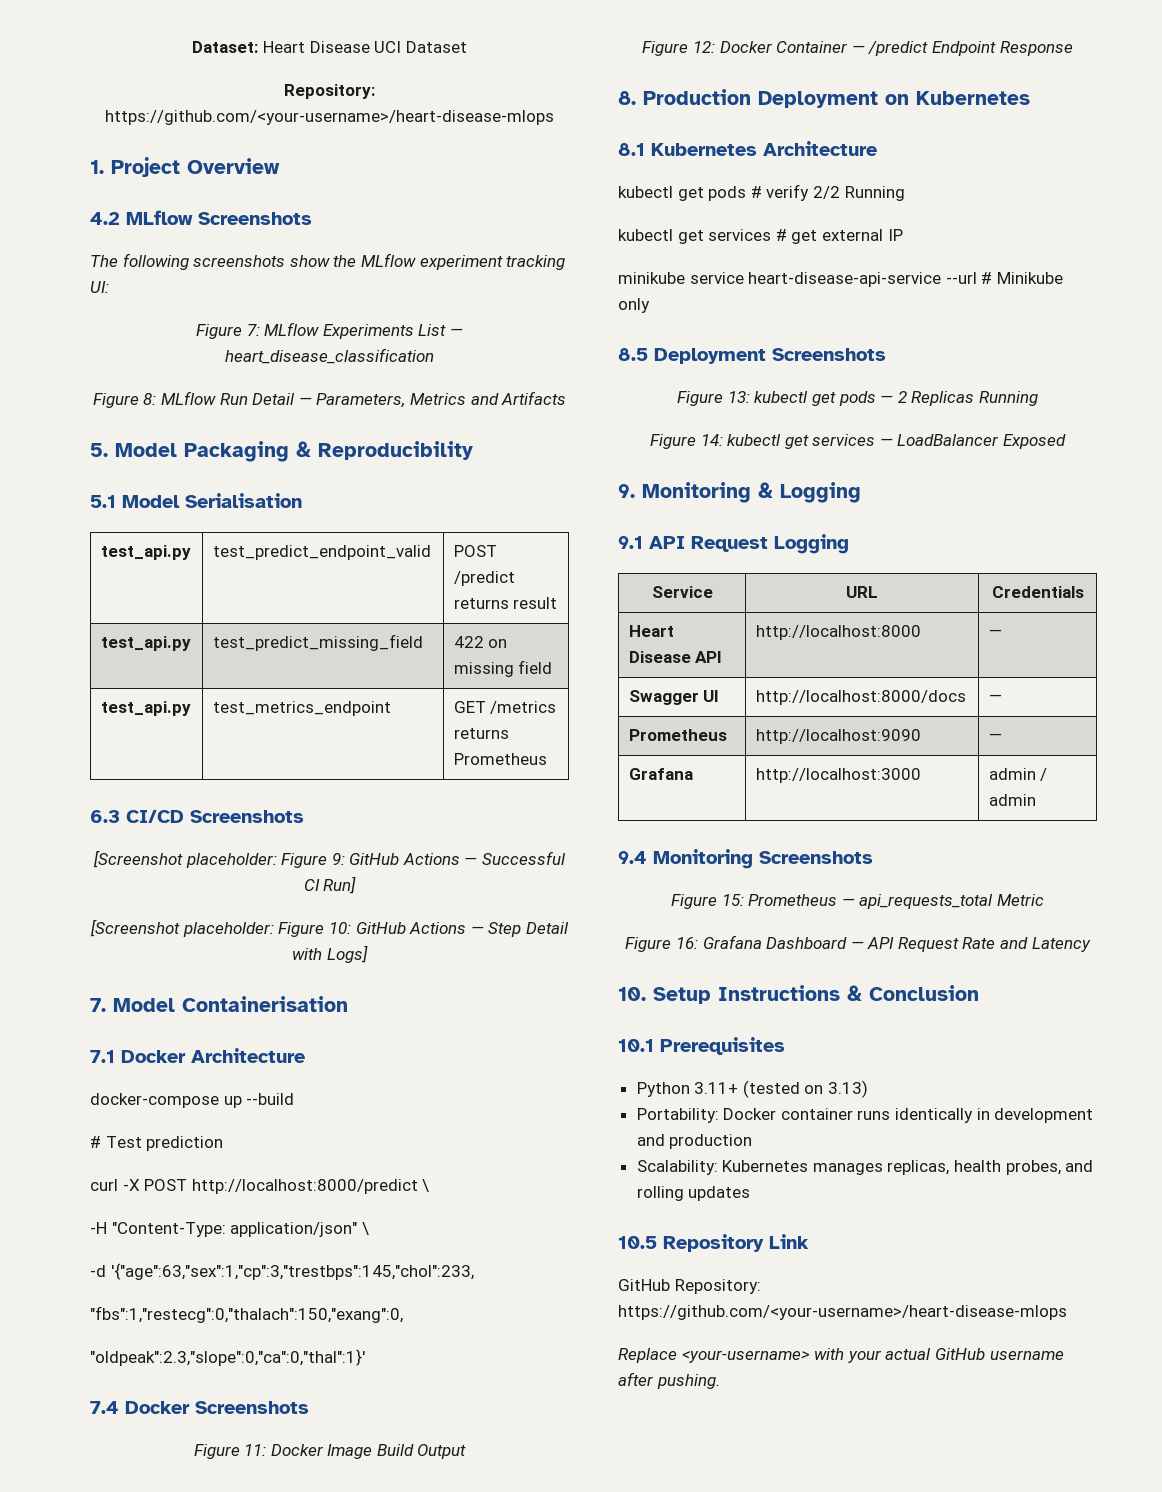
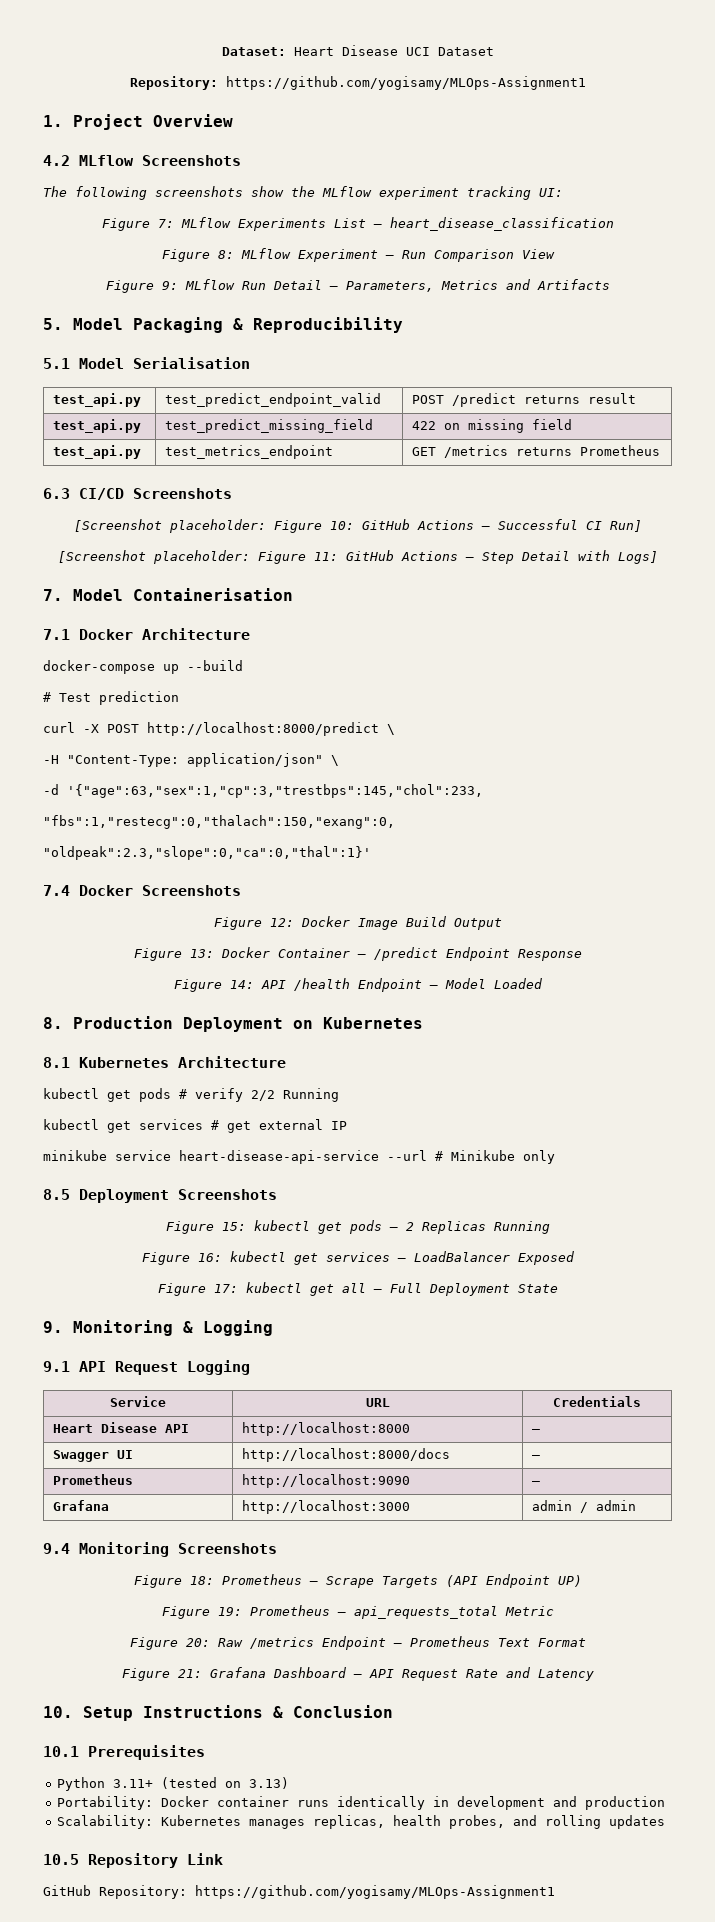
  Dataset: Heart Disease UCI Dataset
- Repository: https://github.com/<your-username>/heart-disease-mlops
+ Repository: https://github.com/yogisamy/MLOps-Assignment1
- Figure 8: MLflow Run Detail — Parameters, Metrics and Artifacts
+ Figure 8: MLflow Experiment — Run Comparison View
+ Figure 9: MLflow Run Detail — Parameters, Metrics and Artifacts
- [Screenshot placeholder: Figure 9: GitHub Actions — Successful CI Run]
+ [Screenshot placeholder: Figure 10: GitHub Actions — Successful CI Run]
- [Screenshot placeholder: Figure 10: GitHub Actions — Step Detail with Logs]
+ [Screenshot placeholder: Figure 11: GitHub Actions — Step Detail with Logs]
- Figure 11: Docker Image Build Output
+ Figure 12: Docker Image Build Output
- Figure 12: Docker Container — /predict Endpoint Response
+ Figure 13: Docker Container — /predict Endpoint Response
+ Figure 14: API /health Endpoint — Model Loaded
- Figure 13: kubectl get pods — 2 Replicas Running
+ Figure 15: kubectl get pods — 2 Replicas Running
- Figure 14: kubectl get services — LoadBalancer Exposed
+ Figure 16: kubectl get services — LoadBalancer Exposed
+ Figure 17: kubectl get all — Full Deployment State
- Figure 15: Prometheus — api_requests_total Metric
+ Figure 18: Prometheus — Scrape Targets (API Endpoint UP)
+ Figure 19: Prometheus — api_requests_total Metric
- Figure 16: Grafana Dashboard — API Request Rate and Latency
+ Figure 20: Raw /metrics Endpoint — Prometheus Text Format
+ Figure 21: Grafana Dashboard — API Request Rate and Latency
- GitHub Repository: https://github.com/<your-username>/heart-disease-mlops
- Replace <your-username> with your actual GitHub username after pushing.
+ GitHub Repository: https://github.com/yogisamy/MLOps-Assignment1

